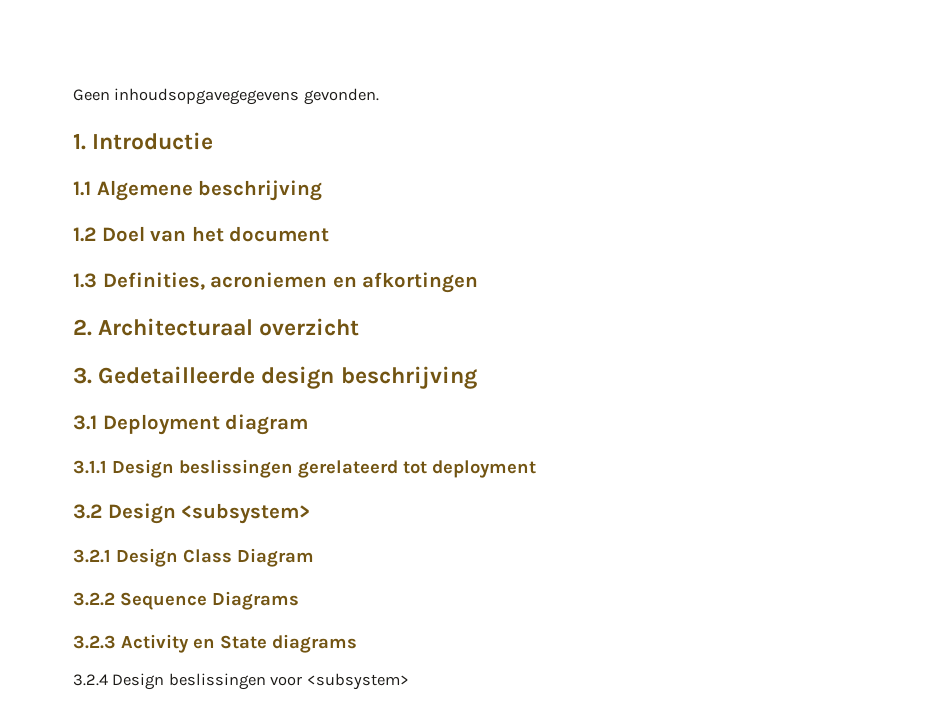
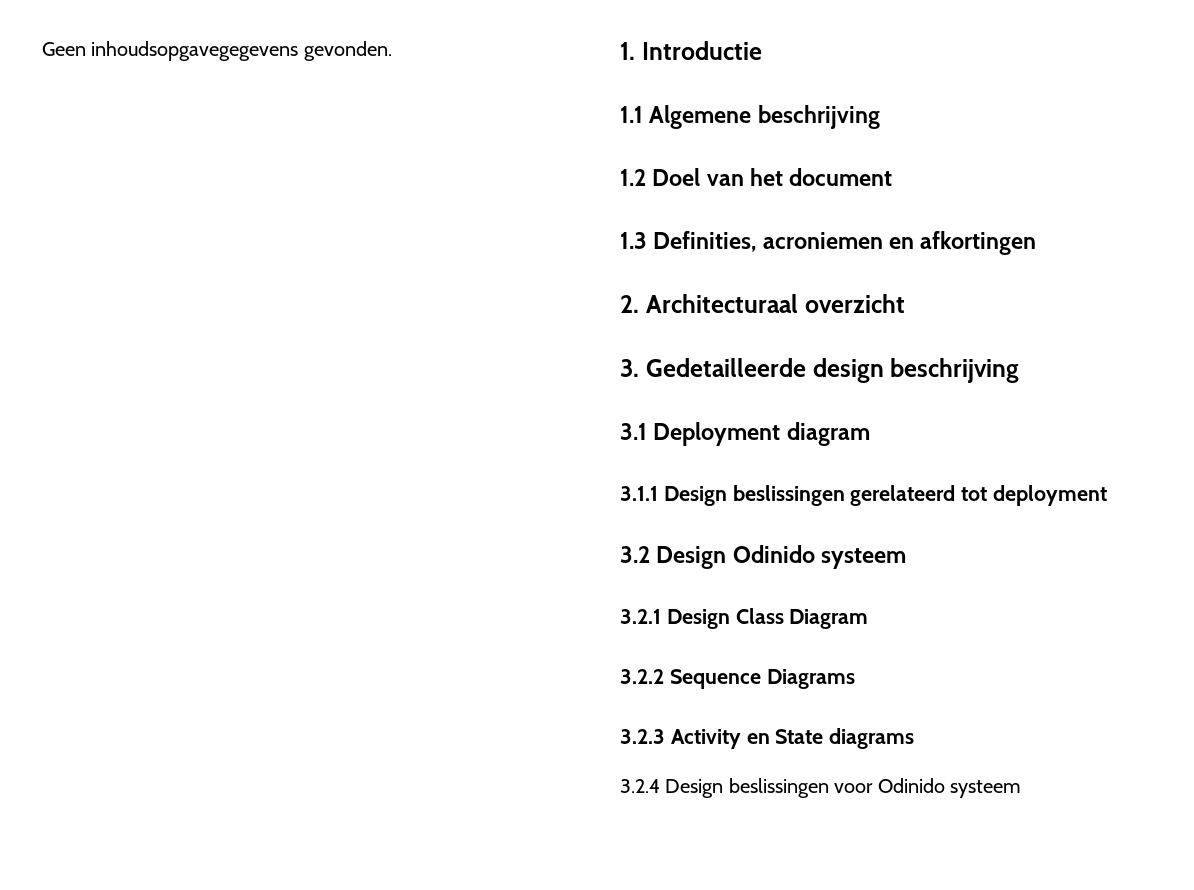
- 3.2 Design <subsystem>
+ 3.2 Design Odinido systeem
- 3.2.4 Design beslissingen voor <subsystem>
+ 3.2.4 Design beslissingen voor Odinido systeem

